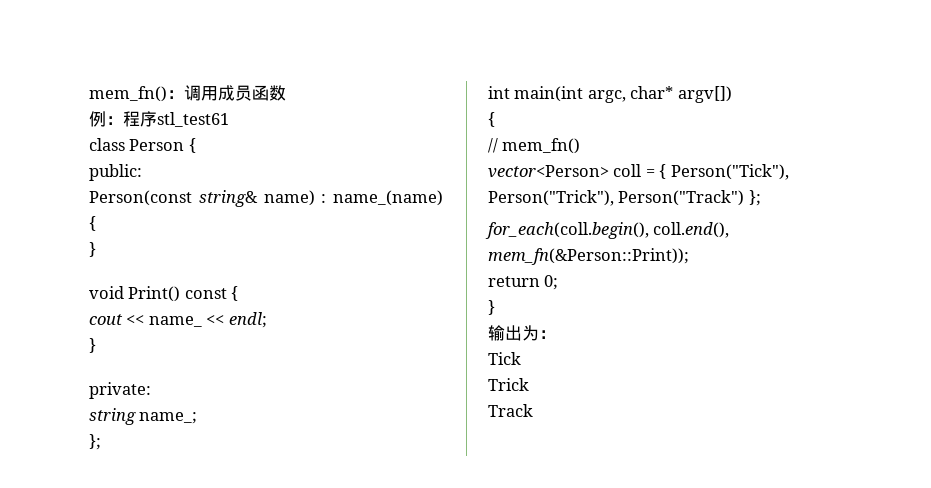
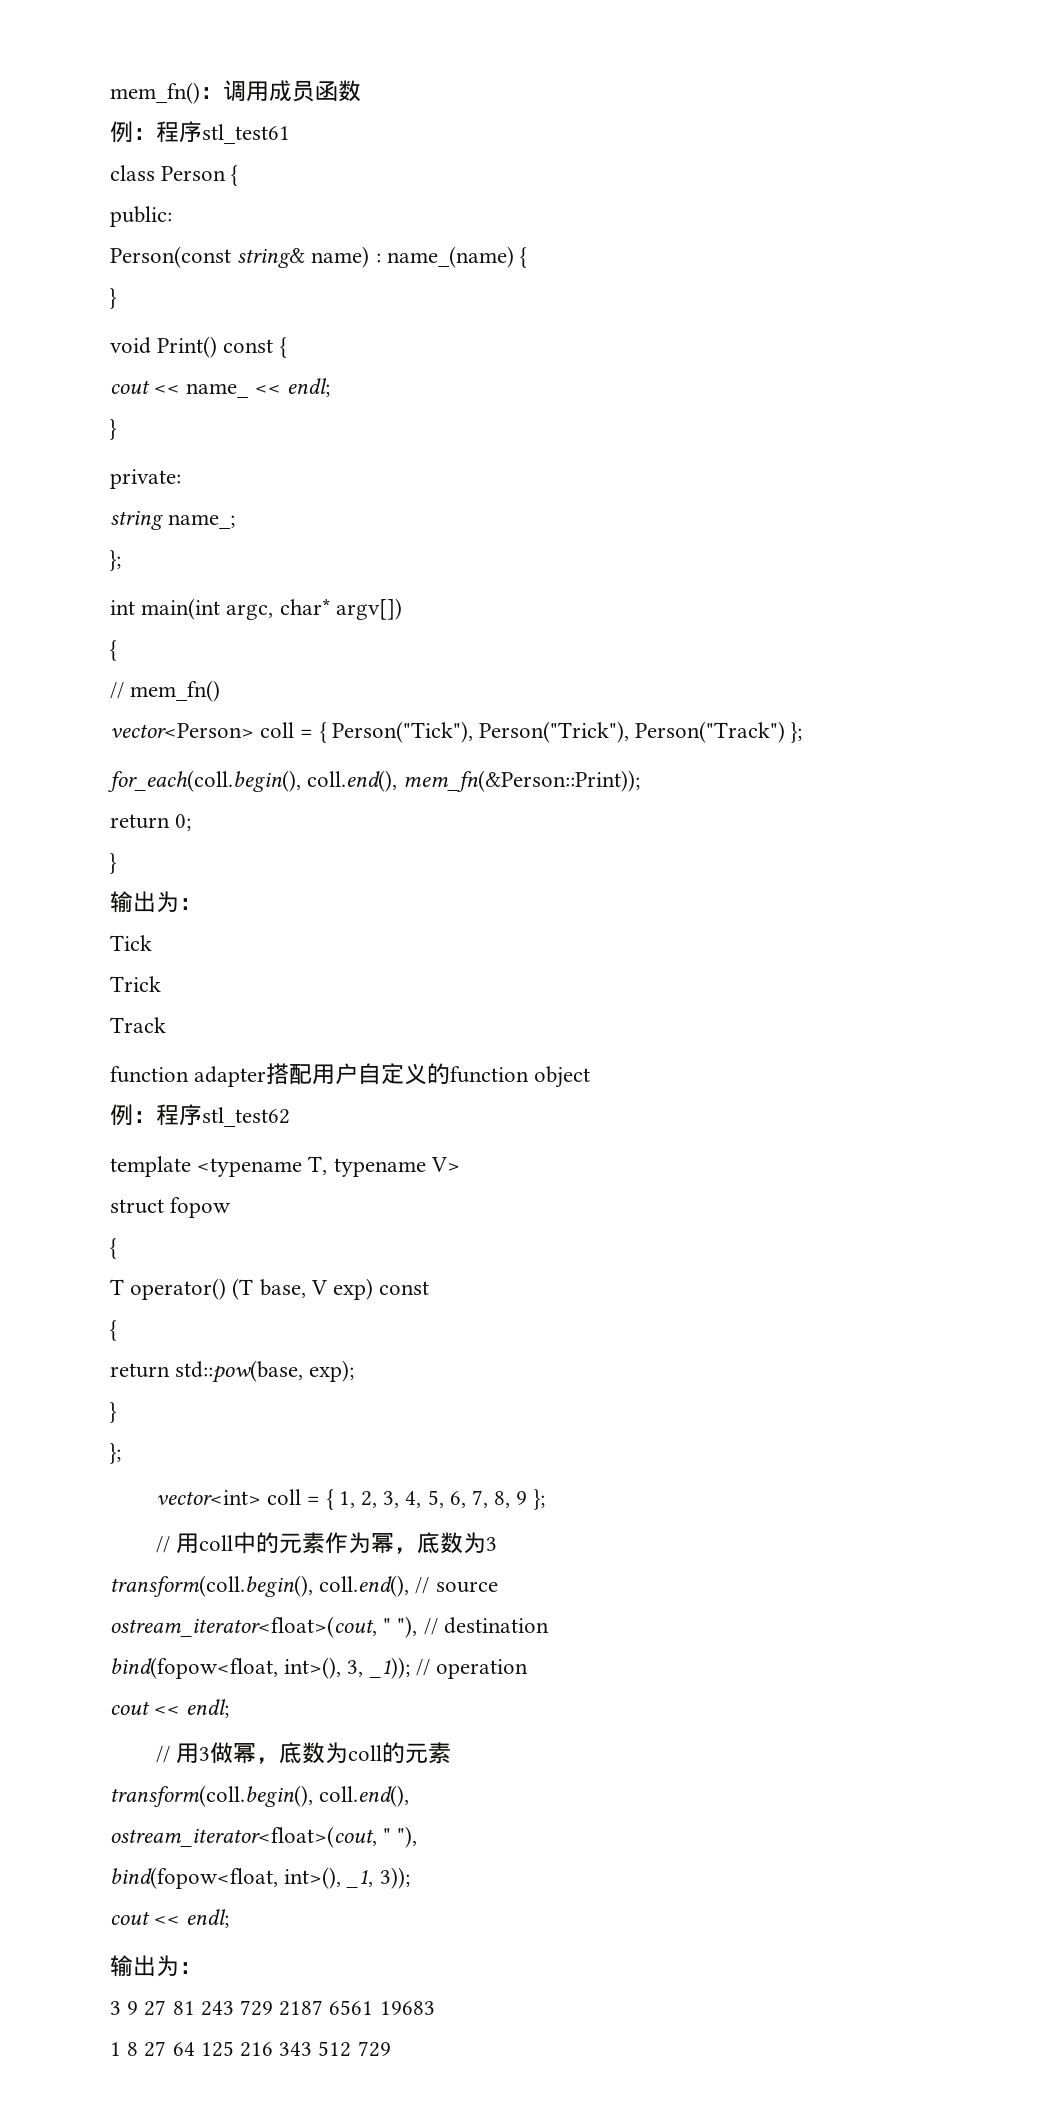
+ function adapter搭配用户自定义的function object
+ 例：程序stl_test62
+ template <typename T, typename V>
+ struct fopow
+ {
+ T operator() (T base, V exp) const
+ {
+ return std::pow(base, exp);
+ }
+ };
+ vector<int> coll = { 1, 2, 3, 4, 5, 6, 7, 8, 9 };
+ // 用coll中的元素作为幂，底数为3
+ transform(coll.begin(), coll.end(), // source
+ ostream_iterator<float>(cout, " "), // destination
+ bind(fopow<float, int>(), 3, _1)); // operation
+ cout << endl;
+ // 用3做幂，底数为coll的元素
+ transform(coll.begin(), coll.end(),
+ ostream_iterator<float>(cout, " "),
+ bind(fopow<float, int>(), _1, 3));
+ cout << endl;
+ 输出为：
+ 3 9 27 81 243 729 2187 6561 19683
+ 1 8 27 64 125 216 343 512 729

